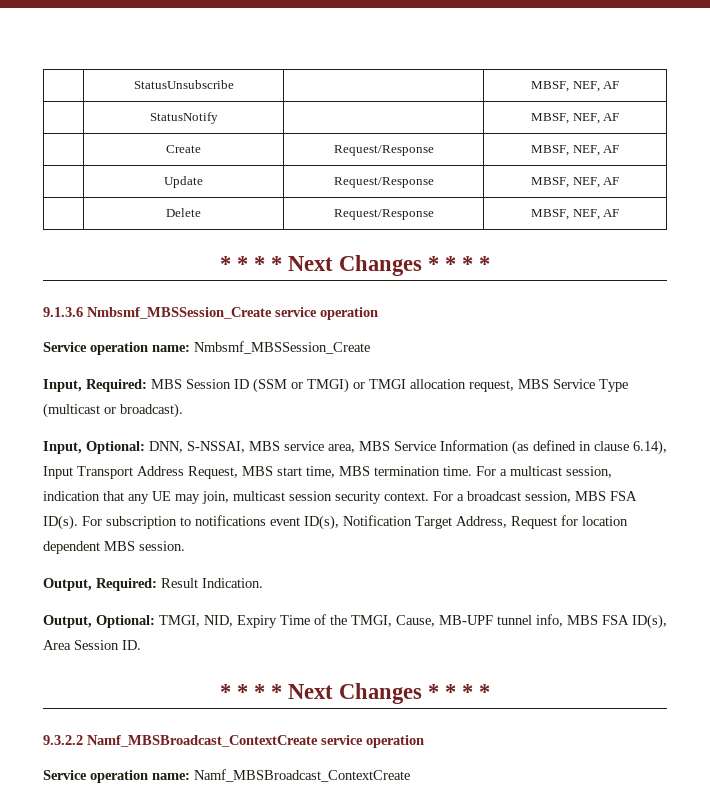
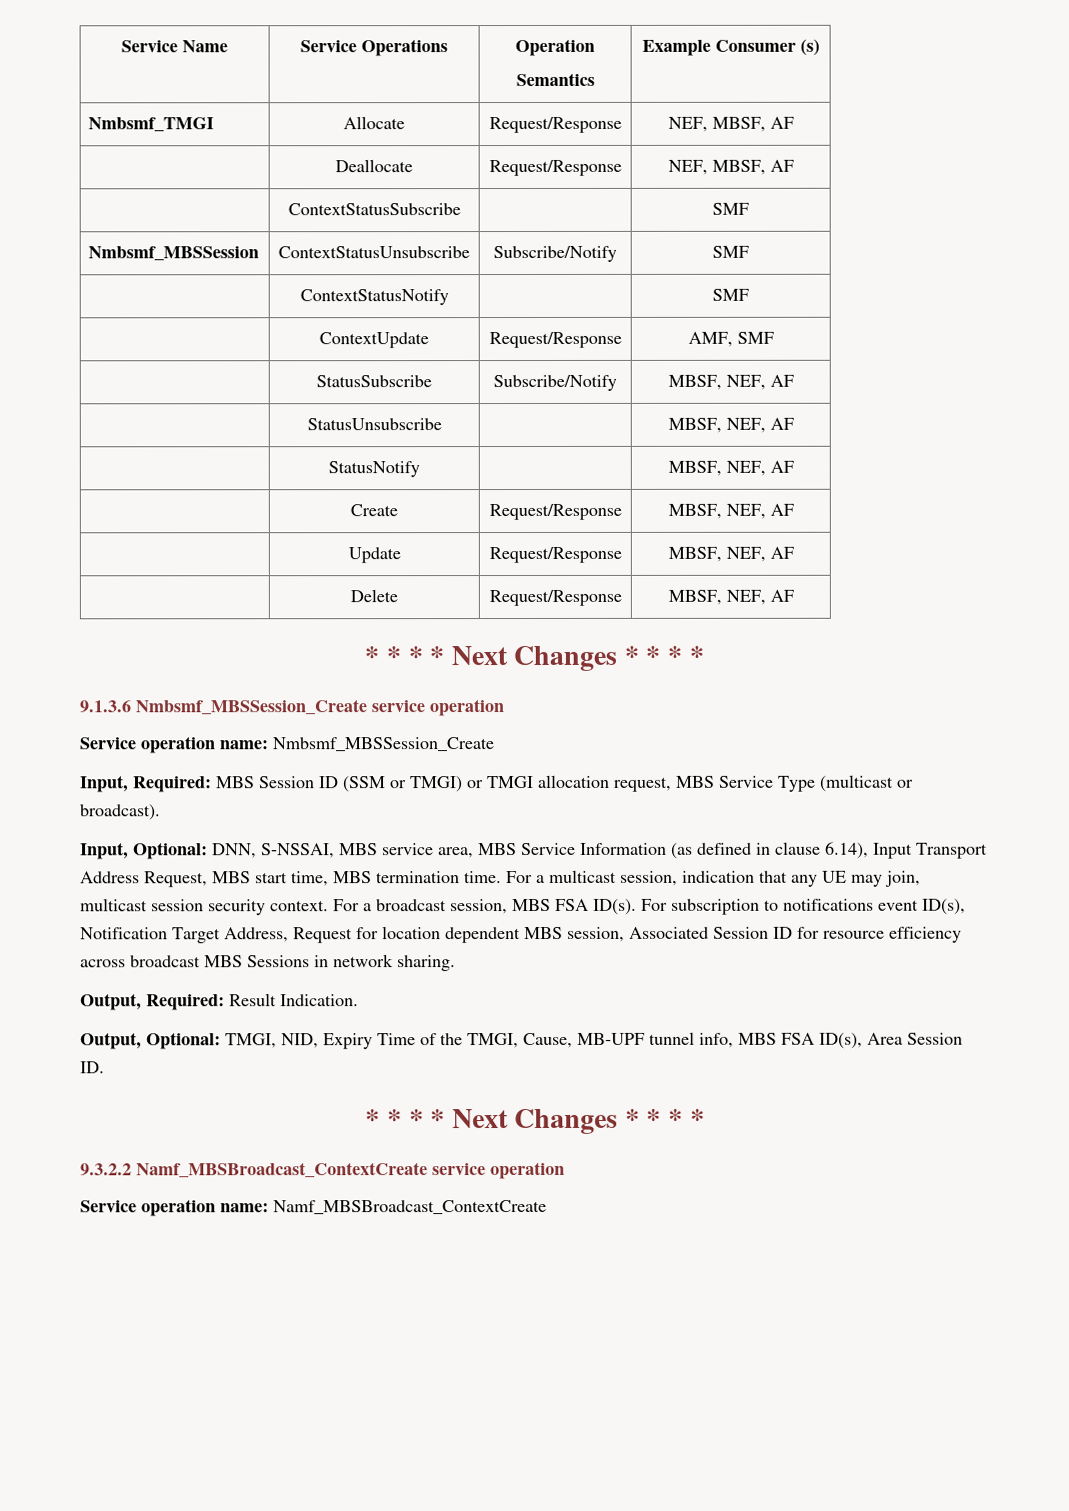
+ Service Name | Service Operations | Operation
+ Semantics | Example Consumer (s)
+ Nmbsmf_TMGI | Allocate | Request/Response | NEF, MBSF, AF
+ | Deallocate | Request/Response | NEF, MBSF, AF
+ | ContextStatusSubscribe | | SMF
+ Nmbsmf_MBSSession | ContextStatusUnsubscribe | Subscribe/Notify | SMF
+ | ContextStatusNotify | | SMF
+ | ContextUpdate | Request/Response | AMF, SMF
+ | StatusSubscribe | Subscribe/Notify | MBSF, NEF, AF
- For subscription to notifications event ID(s), Notification Target Address, Request for location dependent MBS session.
+ For subscription to notifications event ID(s), Notification Target Address, Request for location dependent MBS session, Associated Session ID for resource efficiency across broadcast MBS Sessions in network sharing.

